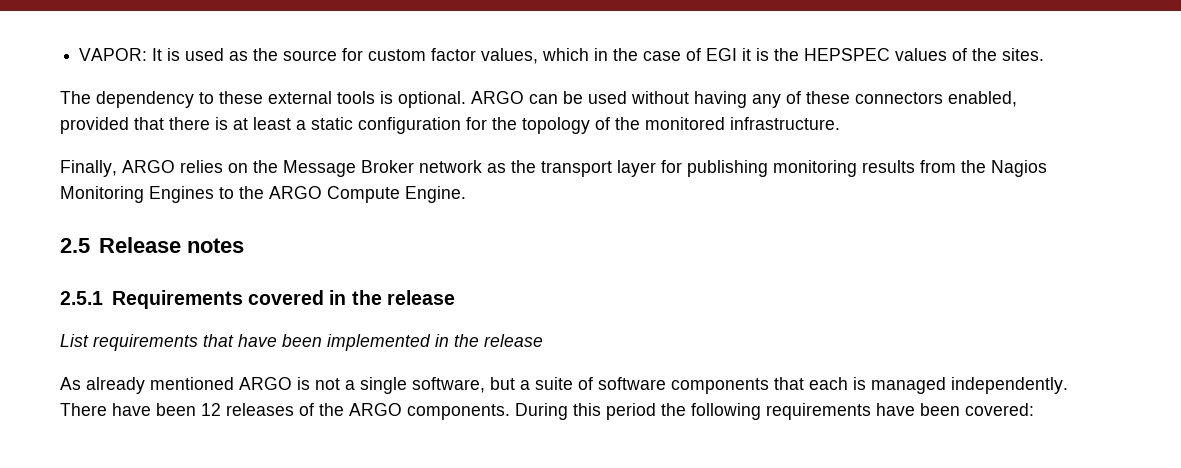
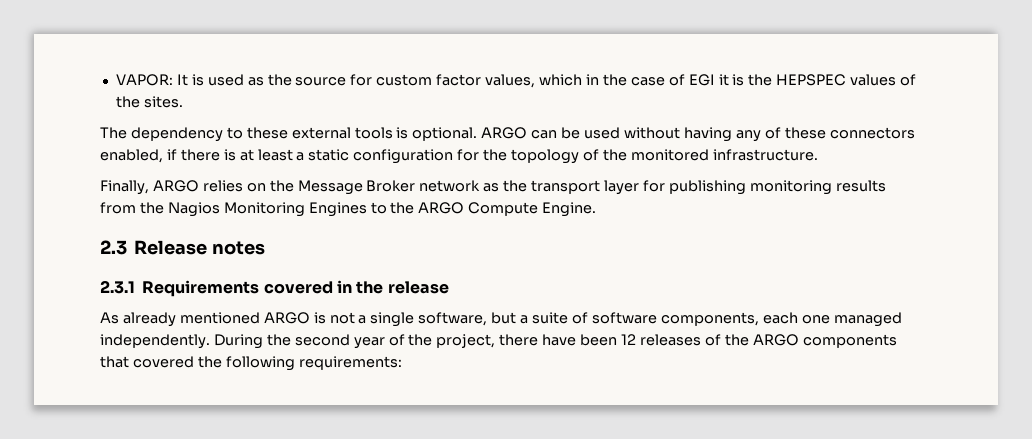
- ARGO can be used without having any of these connectors enabled, provided that there is at least a static configuration for the topology of the monitored infrastructure.
+ ARGO can be used without having any of these connectors enabled, if there is at least a static configuration for the topology of the monitored infrastructure.
- 2.5 Release notes
+ 2.3 Release notes
- 2.5.1 Requirements covered in the release
+ 2.3.1 Requirements covered in the release
- List requirements that have been implemented in the release
- As already mentioned ARGO is not a single software, but a suite of software components that each is managed independently. There have been 12 releases of the ARGO components. During this period the following requirements have been covered:
+ As already mentioned ARGO is not a single software, but a suite of software components, each one managed independently. During the second year of the project, there have been 12 releases of the ARGO components that covered the following requirements:

